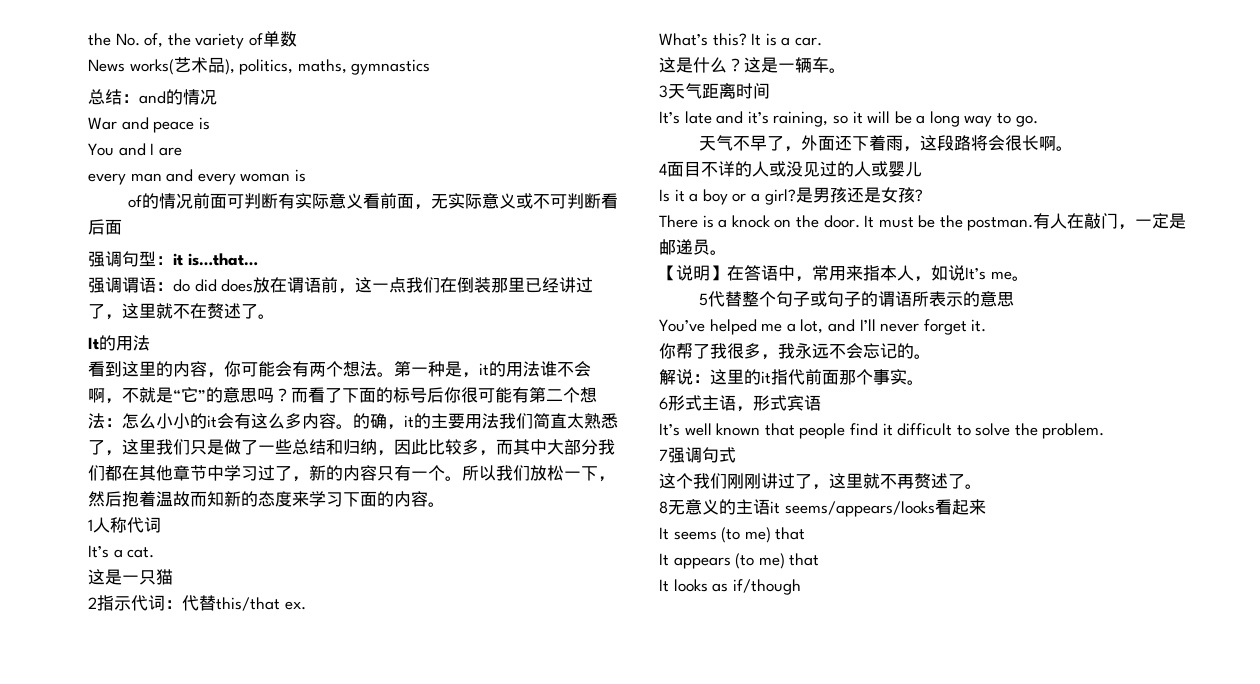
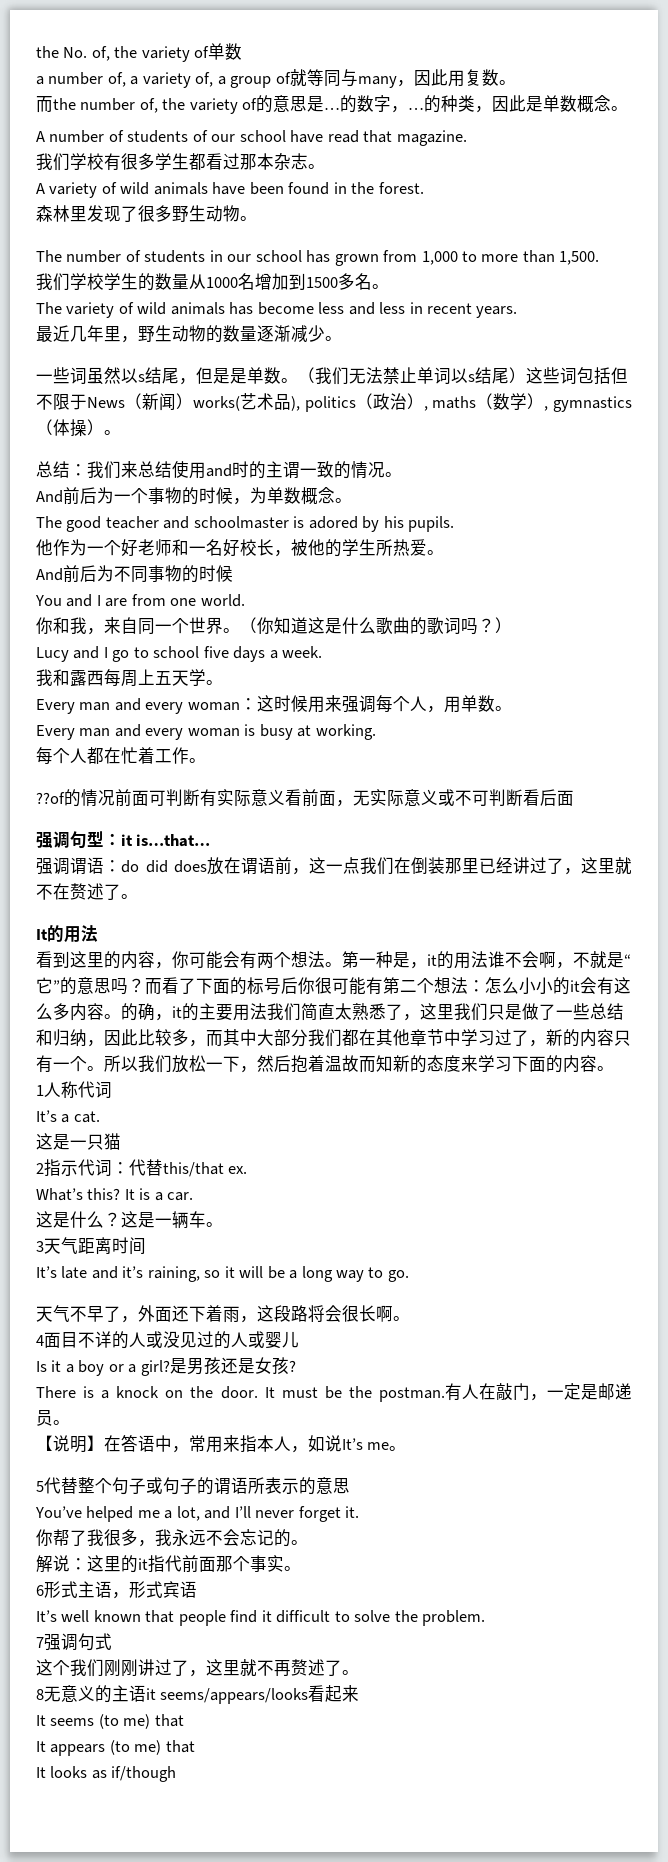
- News works(艺术品), politics, maths, gymnastics
+ a number of, a variety of, a group of就等同与many，因此用复数。
+ 而the number of, the variety of的意思是…的数字，…的种类，因此是单数概念。
+ A number of students of our school have read that magazine.
+ 我们学校有很多学生都看过那本杂志。
+ A variety of wild animals have been found in the forest.
+ 森林里发现了很多野生动物。
+ The number of students in our school has grown from 1,000 to more than 1,500.
+ 我们学校学生的数量从1000名增加到1500多名。
+ The variety of wild animals has become less and less in recent years.
+ 最近几年里，野生动物的数量逐渐减少。
+ 一些词虽然以s结尾，但是是单数。（我们无法禁止单词以s结尾）这些词包括但不限于News（新闻）works(艺术品), politics（政治）, maths（数学）, gymnastics（体操）。
- 总结：and的情况
- War and peace is
- You and I are
- every man and every woman is
- of的情况前面可判断有实际意义看前面，无实际意义或不可判断看后面
+ 总结：我们来总结使用and时的主谓一致的情况。
+ And前后为一个事物的时候，为单数概念。
+ The good teacher and schoolmaster is adored by his pupils.
+ 他作为一个好老师和一名好校长，被他的学生所热爱。
+ And前后为不同事物的时候
+ You and I are from one world.
+ 你和我，来自同一个世界。（你知道这是什么歌曲的歌词吗？）
+ Lucy and I go to school five days a week.
+ 我和露西每周上五天学。
+ Every man and every woman：这时候用来强调每个人，用单数。
+ Every man and every woman is busy at working.
+ 每个人都在忙着工作。
+ ??of的情况前面可判断有实际意义看前面，无实际意义或不可判断看后面

